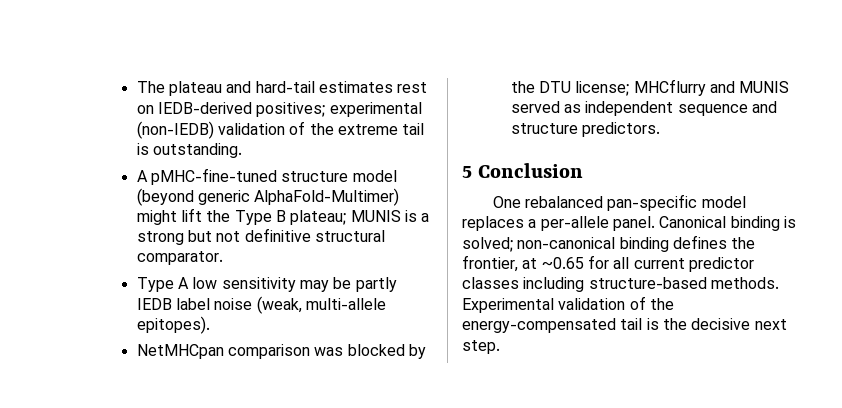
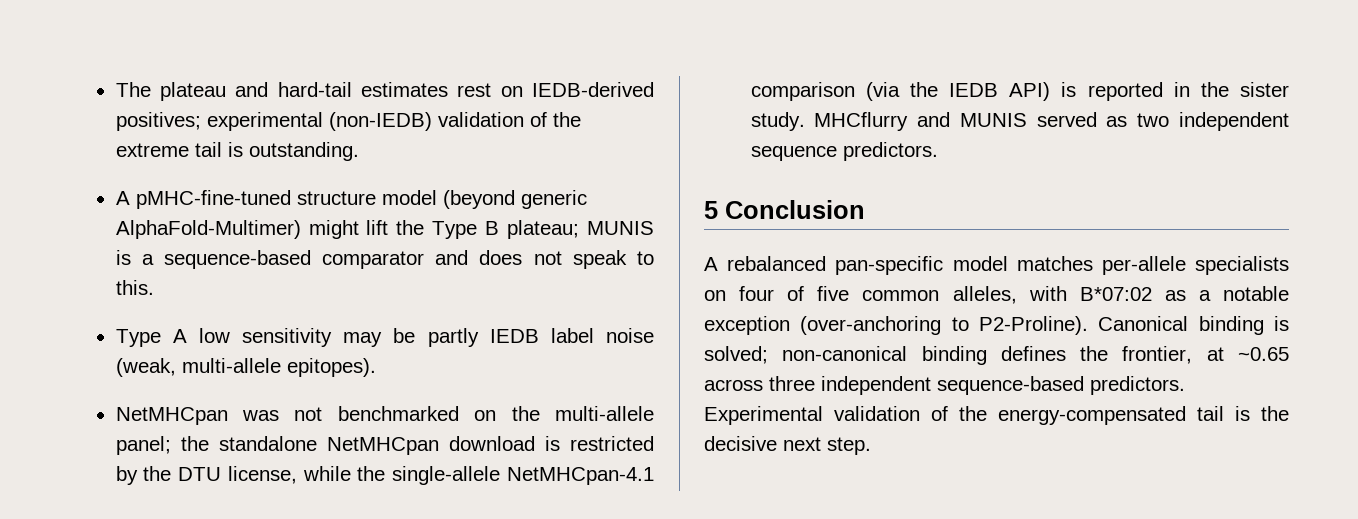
- A pMHC-fine-tuned structure model (beyond generic AlphaFold-Multimer) might lift the Type B plateau; MUNIS is a strong but not definitive structural comparator.
+ A pMHC-fine-tuned structure model (beyond generic AlphaFold-Multimer) might lift the Type B plateau; MUNIS is a sequence-based comparator and does not speak to this.
- NetMHCpan comparison was blocked by the DTU license; MHCflurry and MUNIS served as independent sequence and structure predictors.
+ NetMHCpan was not benchmarked on the multi-allele panel; the standalone NetMHCpan download is restricted by the DTU license, while the single-allele NetMHCpan-4.1 comparison (via the IEDB API) is reported in the sister study. MHCflurry and MUNIS served as two independent sequence predictors.
- One rebalanced pan-specific model replaces a per-allele panel.
+ A rebalanced pan-specific model matches per-allele specialists on four of five common alleles, with B*07:02 as a notable exception (over-anchoring to P2-Proline).
- Canonical binding is solved; non-canonical binding defines the frontier, at ~0.65 for all current predictor classes including structure-based methods.
+ Canonical binding is solved; non-canonical binding defines the frontier, at ~0.65 across three independent sequence-based predictors.

